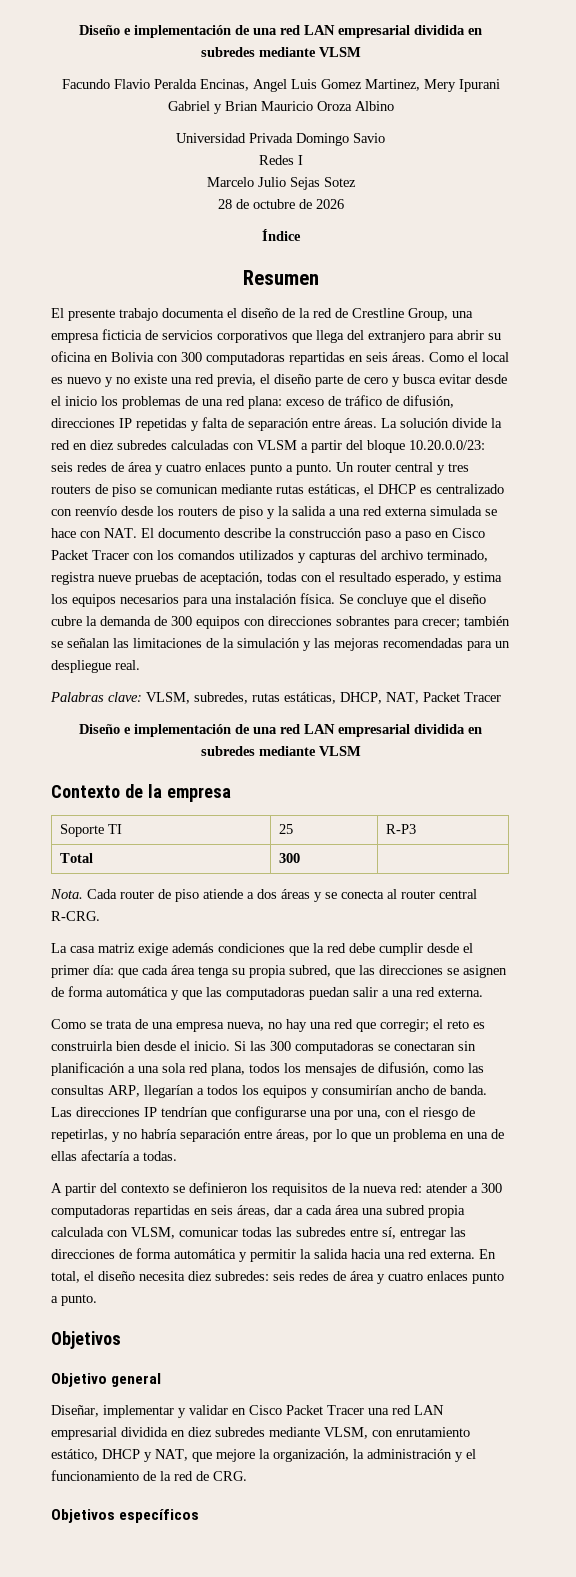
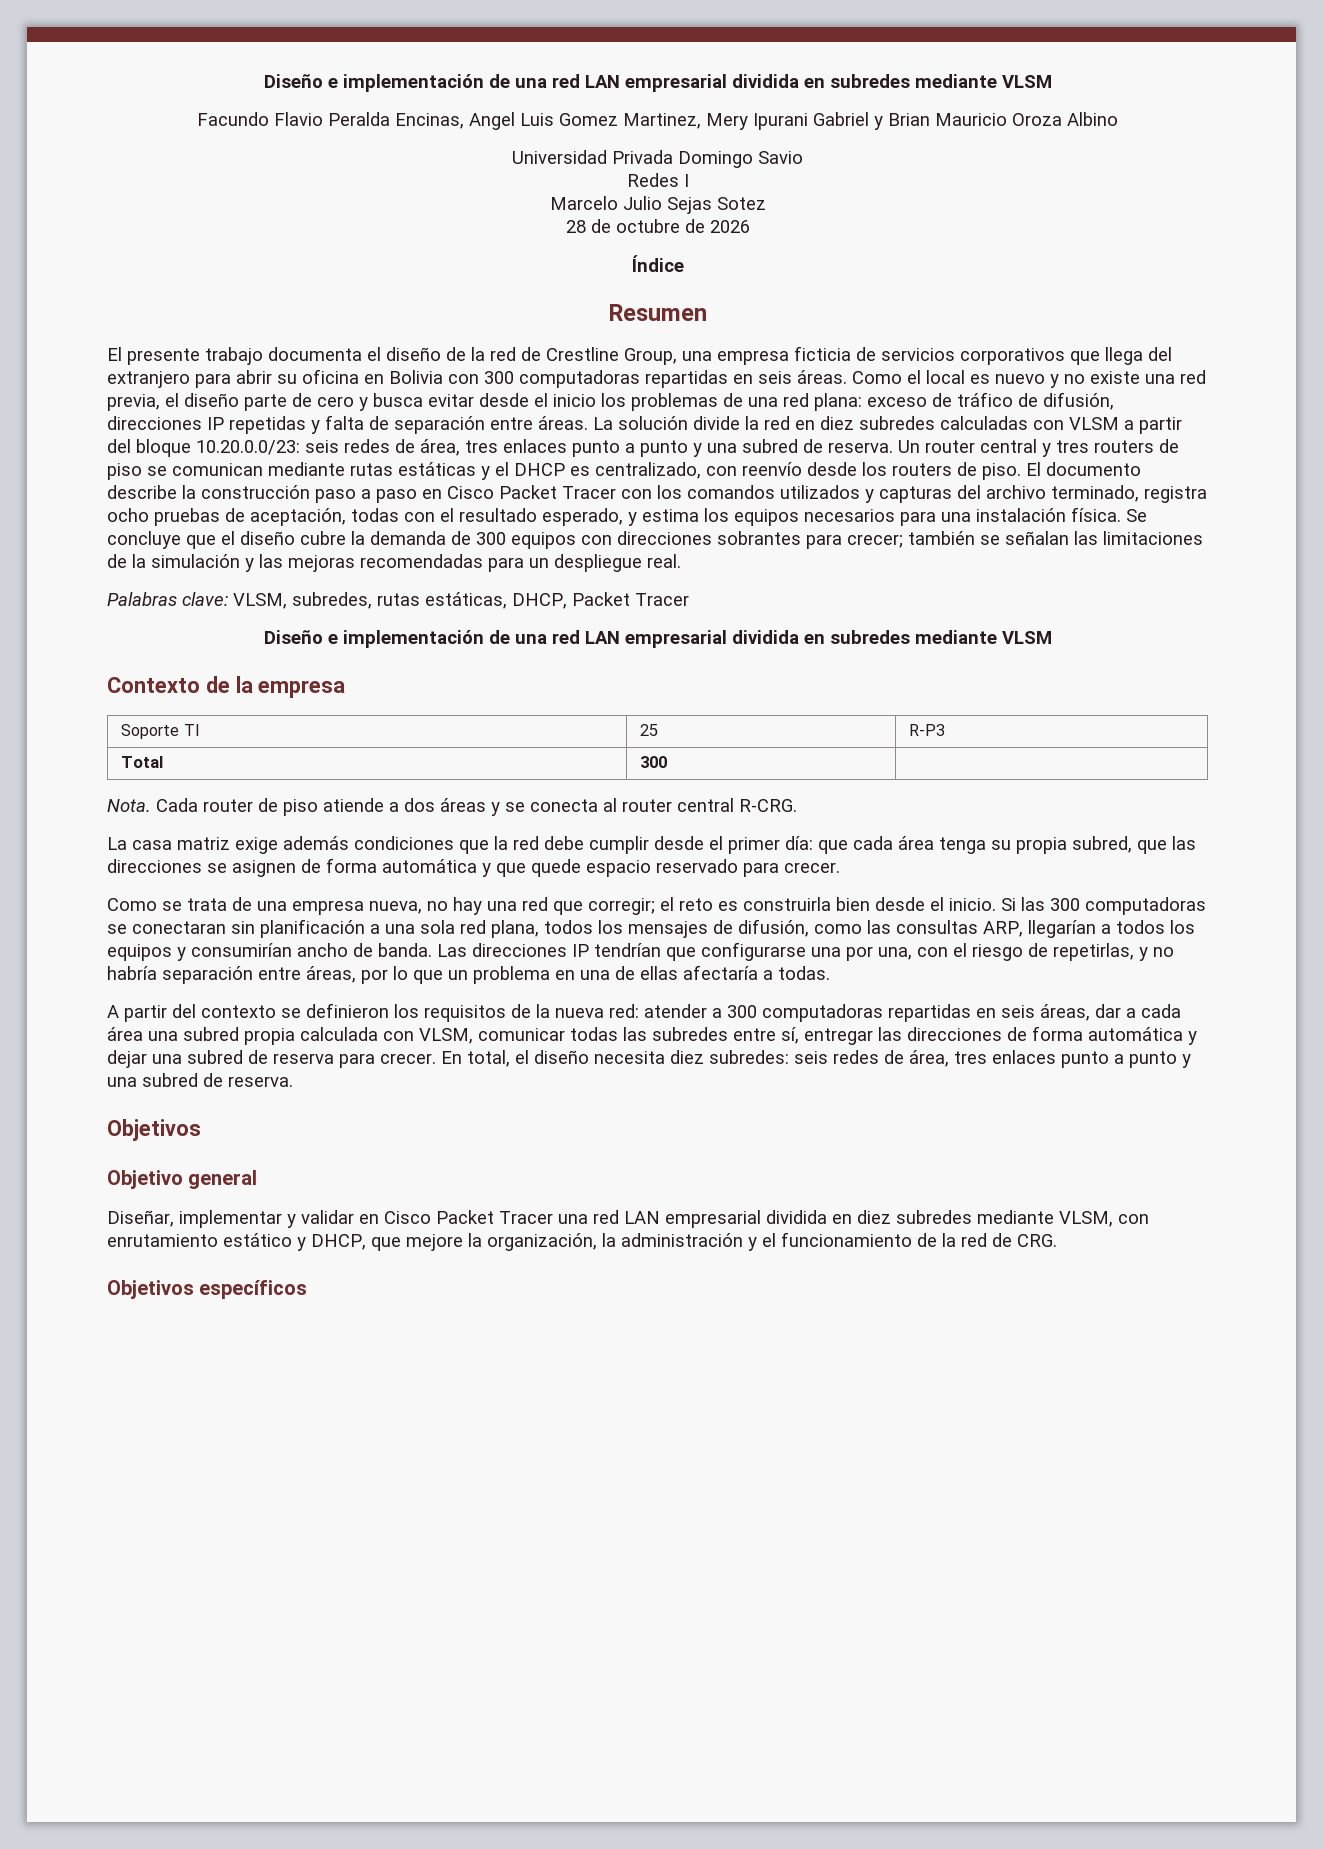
- La solución divide la red en diez subredes calculadas con VLSM a partir del bloque 10.20.0.0/23: seis redes de área y cuatro enlaces punto a punto.
+ La solución divide la red en diez subredes calculadas con VLSM a partir del bloque 10.20.0.0/23: seis redes de área, tres enlaces punto a punto y una subred de reserva.
- Un router central y tres routers de piso se comunican mediante rutas estáticas, el DHCP es centralizado con reenvío desde los routers de piso y la salida a una red externa simulada se hace con NAT. El documento describe la construcción paso a paso en Cisco Packet Tracer con los comandos utilizados y capturas del archivo terminado, registra nueve pruebas de aceptación, todas con el resultado esperado, y estima los equipos necesarios para una instalación física.
+ Un router central y tres routers de piso se comunican mediante rutas estáticas y el DHCP es centralizado, con reenvío desde los routers de piso. El documento describe la construcción paso a paso en Cisco Packet Tracer con los comandos utilizados y capturas del archivo terminado, registra ocho pruebas de aceptación, todas con el resultado esperado, y estima los equipos necesarios para una instalación física.
- Palabras clave: VLSM, subredes, rutas estáticas, DHCP, NAT, Packet Tracer
+ Palabras clave: VLSM, subredes, rutas estáticas, DHCP, Packet Tracer
- La casa matriz exige además condiciones que la red debe cumplir desde el primer día: que cada área tenga su propia subred, que las direcciones se asignen de forma automática y que las computadoras puedan salir a una red externa.
+ La casa matriz exige además condiciones que la red debe cumplir desde el primer día: que cada área tenga su propia subred, que las direcciones se asignen de forma automática y que quede espacio reservado para crecer.
- A partir del contexto se definieron los requisitos de la nueva red: atender a 300 computadoras repartidas en seis áreas, dar a cada área una subred propia calculada con VLSM, comunicar todas las subredes entre sí, entregar las direcciones de forma automática y permitir la salida hacia una red externa.
+ A partir del contexto se definieron los requisitos de la nueva red: atender a 300 computadoras repartidas en seis áreas, dar a cada área una subred propia calculada con VLSM, comunicar todas las subredes entre sí, entregar las direcciones de forma automática y dejar una subred de reserva para crecer.
- En total, el diseño necesita diez subredes: seis redes de área y cuatro enlaces punto a punto.
+ En total, el diseño necesita diez subredes: seis redes de área, tres enlaces punto a punto y una subred de reserva.
- Diseñar, implementar y validar en Cisco Packet Tracer una red LAN empresarial dividida en diez subredes mediante VLSM, con enrutamiento estático, DHCP y NAT, que mejore la organización, la administración y el funcionamiento de la red de CRG.
+ Diseñar, implementar y validar en Cisco Packet Tracer una red LAN empresarial dividida en diez subredes mediante VLSM, con enrutamiento estático y DHCP, que mejore la organización, la administración y el funcionamiento de la red de CRG.

